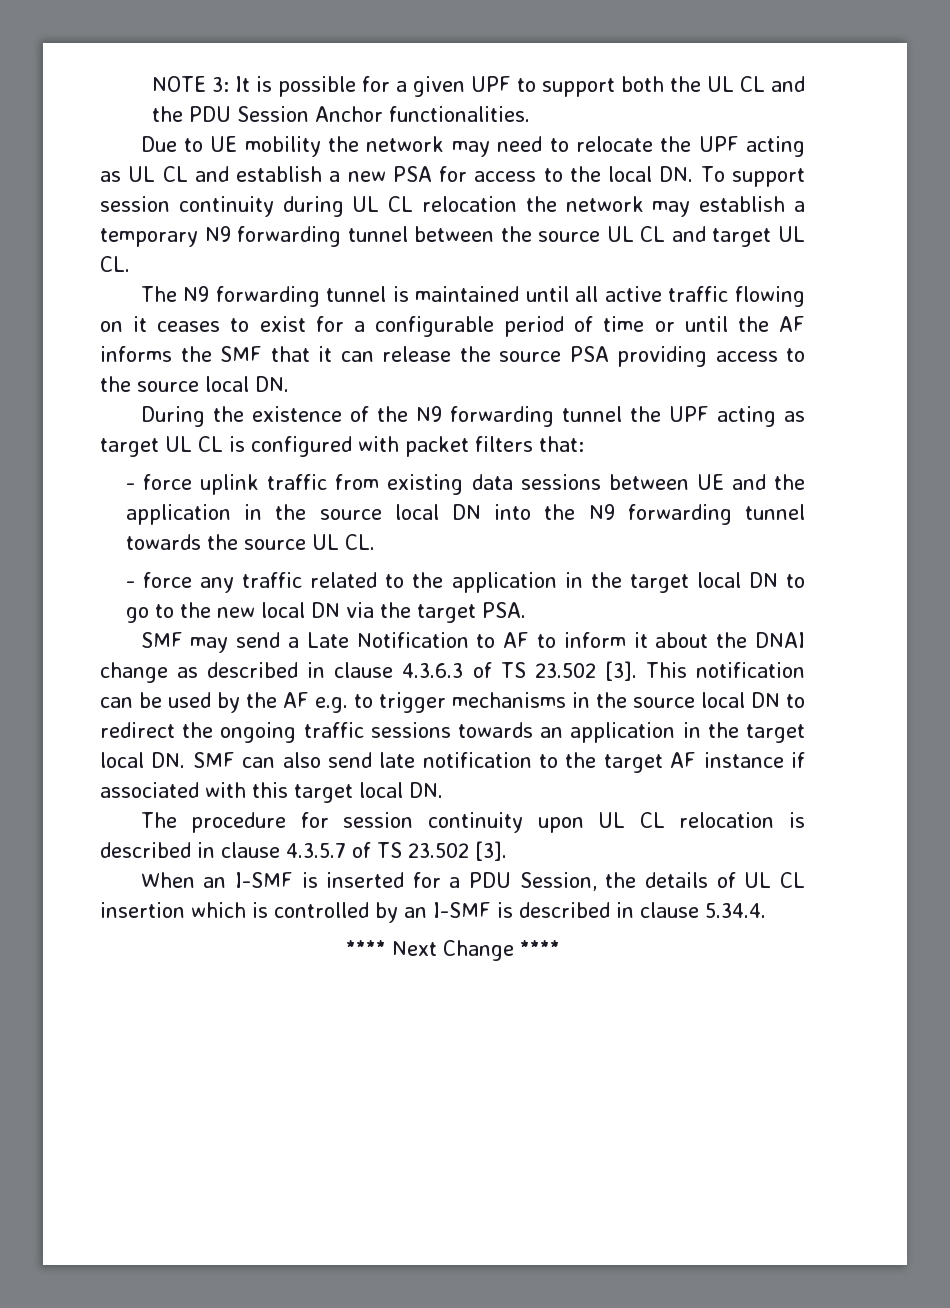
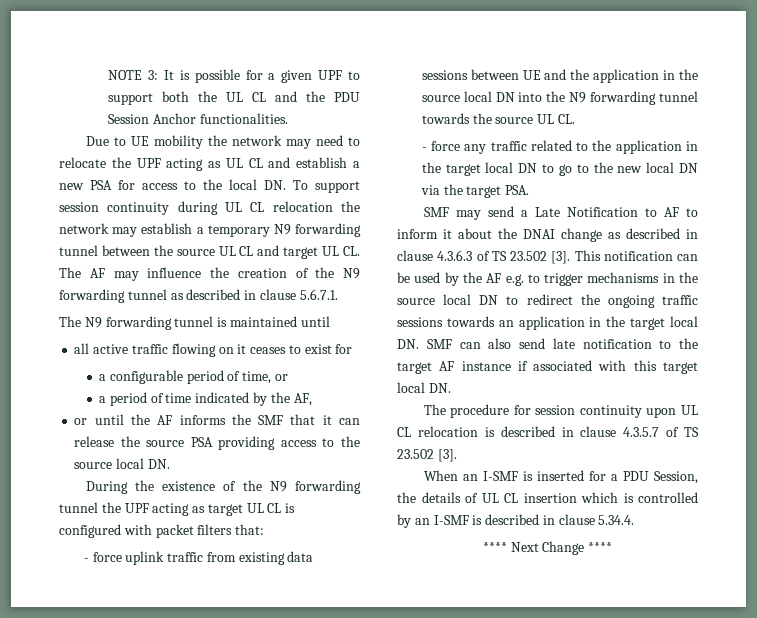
- Due to UE mobility the network may need to relocate the UPF acting as UL CL and establish a new PSA for access to the local DN. To support session continuity during UL CL relocation the network may establish a temporary N9 forwarding tunnel between the source UL CL and target UL CL.
+ Due to UE mobility the network may need to relocate the UPF acting as UL CL and establish a new PSA for access to the local DN. To support session continuity during UL CL relocation the network may establish a temporary N9 forwarding tunnel between the source UL CL and target UL CL. The AF may influence the creation of the N9 forwarding tunnel as described in clause 5.6.7.1.
- The N9 forwarding tunnel is maintained until all active traffic flowing on it ceases to exist for a configurable period of time or until the AF informs the SMF that it can release the source PSA providing access to the source local DN.
+ The N9 forwarding tunnel is maintained until
+ all active traffic flowing on it ceases to exist for
+ a configurable period of time, or
+ a period of time indicated by the AF,
+ or until the AF informs the SMF that it can release the source PSA providing access to the source local DN.

